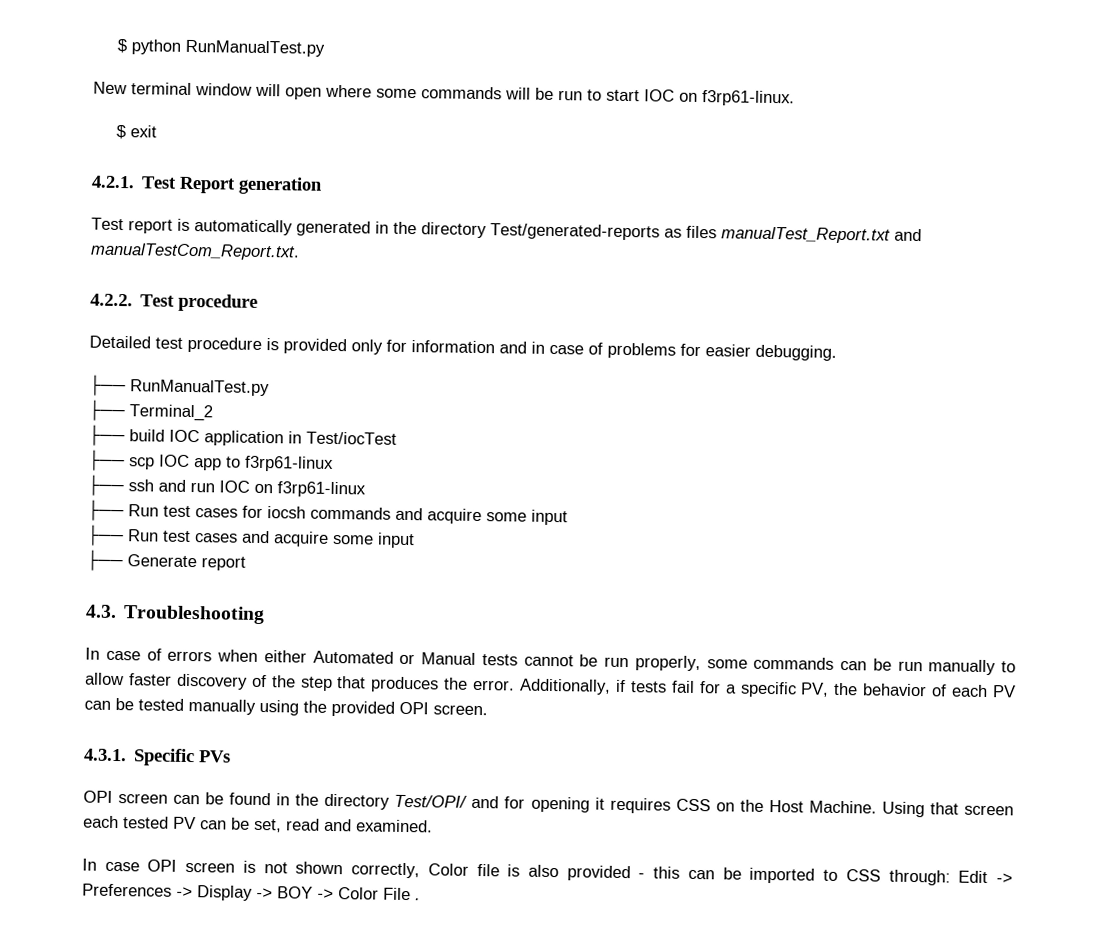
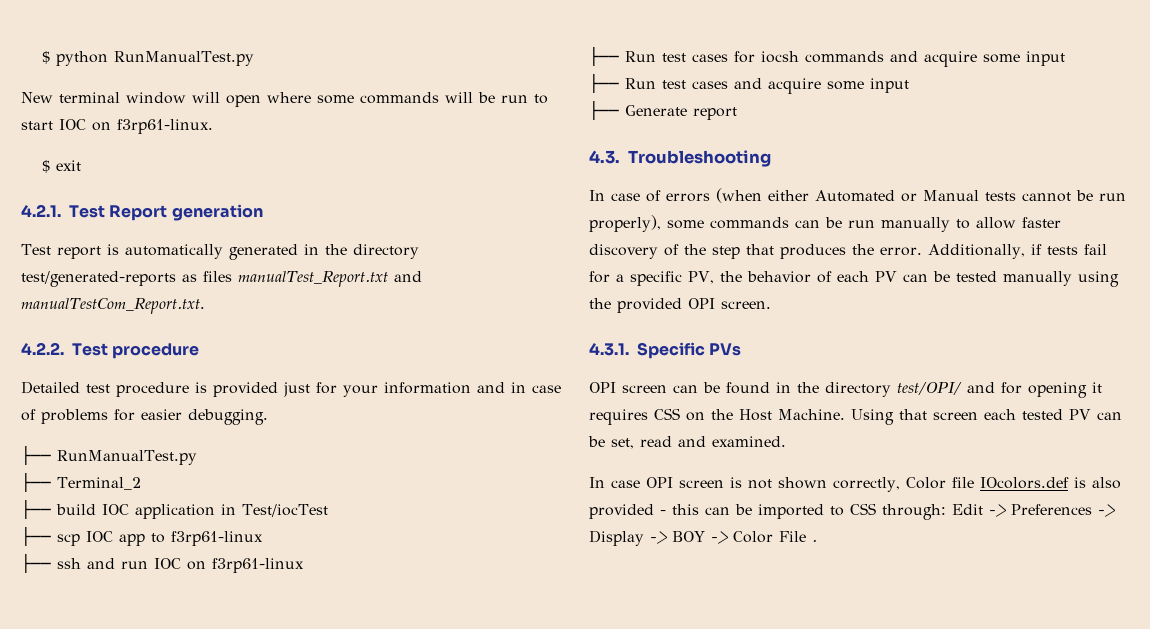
- Test report is automatically generated in the directory Test/generated-reports as files manualTest_Report.txt and manualTestCom_Report.txt.
+ Test report is automatically generated in the directory test/generated-reports as files manualTest_Report.txt and manualTestCom_Report.txt.
- Detailed test procedure is provided only for information and in case of problems for easier debugging.
+ Detailed test procedure is provided just for your information and in case of problems for easier debugging.
- In case of errors when either Automated or Manual tests cannot be run properly, some commands can be run manually to allow faster discovery of the step that produces the error.
+ In case of errors (when either Automated or Manual tests cannot be run properly), some commands can be run manually to allow faster discovery of the step that produces the error.
- OPI screen can be found in the directory Test/OPI/ and for opening it requires CSS on the Host Machine.
+ OPI screen can be found in the directory test/OPI/ and for opening it requires CSS on the Host Machine.
- In case OPI screen is not shown correctly, Color file is also provided - this can be imported to CSS through: Edit -> Preferences -> Display -> BOY -> Color File .
+ In case OPI screen is not shown correctly, Color file IOcolors.def is also provided - this can be imported to CSS through: Edit -> Preferences -> Display -> BOY -> Color File .

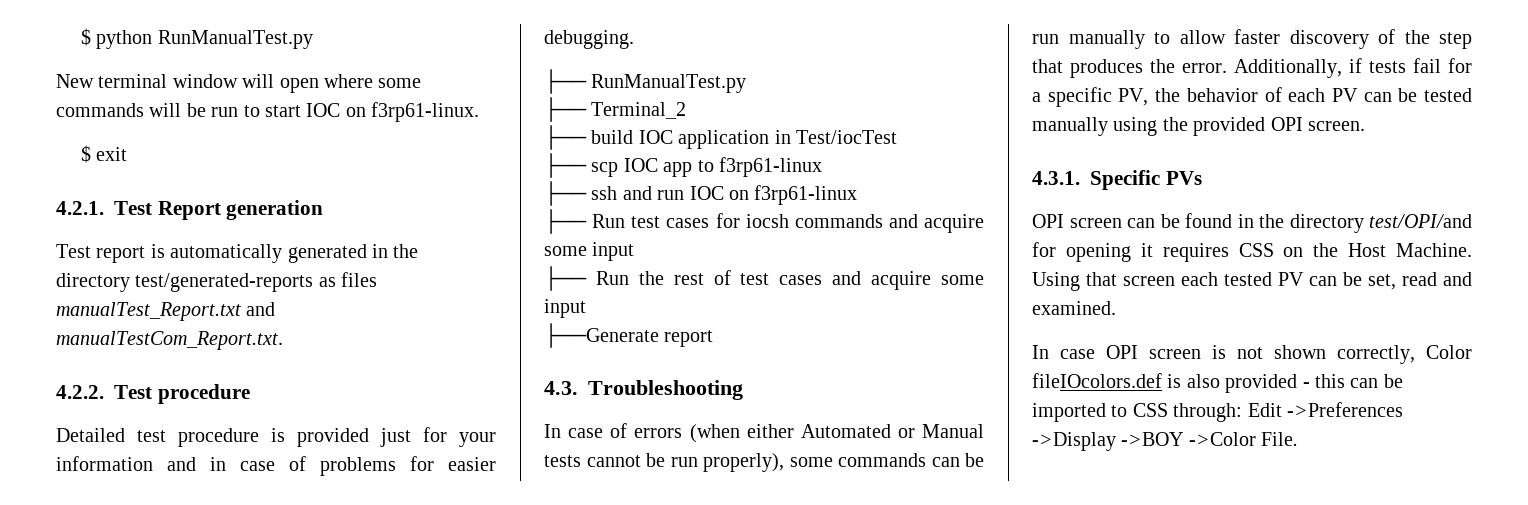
- ├── Run test cases and acquire some input
+ ├── Run the rest of test cases and acquire some input
- ├── Generate report
+ ├──Generate report
- OPI screen can be found in the directory test/OPI/ and for opening it requires CSS on the Host Machine.
+ OPI screen can be found in the directory test/OPI/and for opening it requires CSS on the Host Machine.
- In case OPI screen is not shown correctly, Color file IOcolors.def is also provided - this can be imported to CSS through: Edit -> Preferences -> Display -> BOY -> Color File .
+ In case OPI screen is not shown correctly, Color fileIOcolors.def is also provided - this can be imported to CSS through: Edit ->Preferences ->Display ->BOY ->Color File.

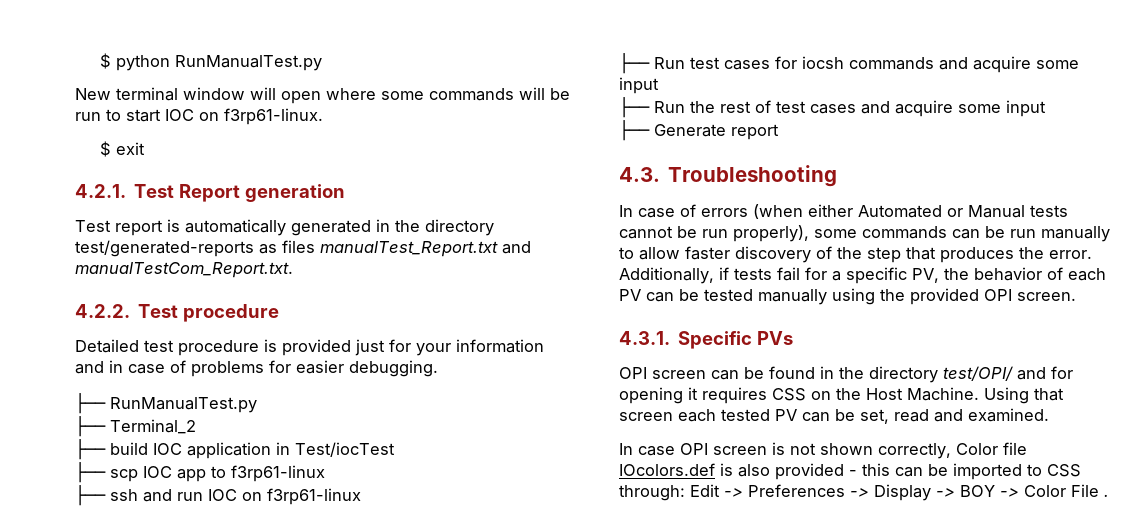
- ├──Generate report
+ ├── Generate report
- OPI screen can be found in the directory test/OPI/and for opening it requires CSS on the Host Machine.
+ OPI screen can be found in the directory test/OPI/ and for opening it requires CSS on the Host Machine.
- In case OPI screen is not shown correctly, Color fileIOcolors.def is also provided - this can be imported to CSS through: Edit ->Preferences ->Display ->BOY ->Color File.
+ In case OPI screen is not shown correctly, Color file IOcolors.def is also provided - this can be imported to CSS through: Edit -> Preferences -> Display -> BOY -> Color File .

